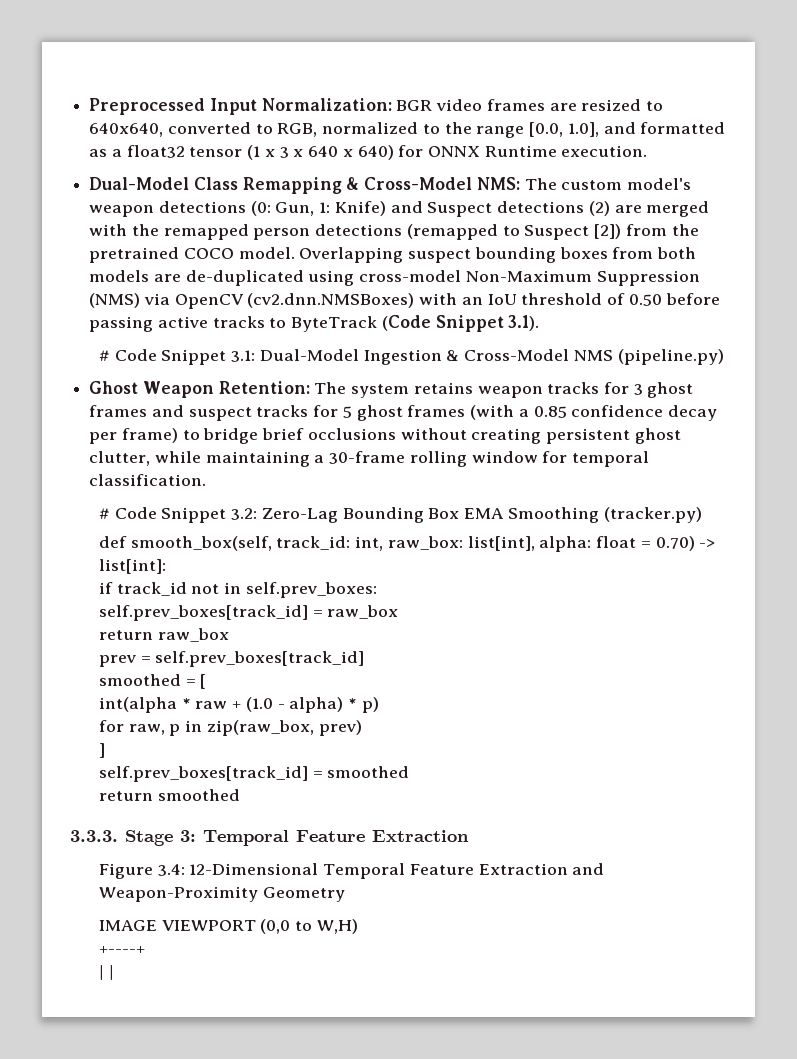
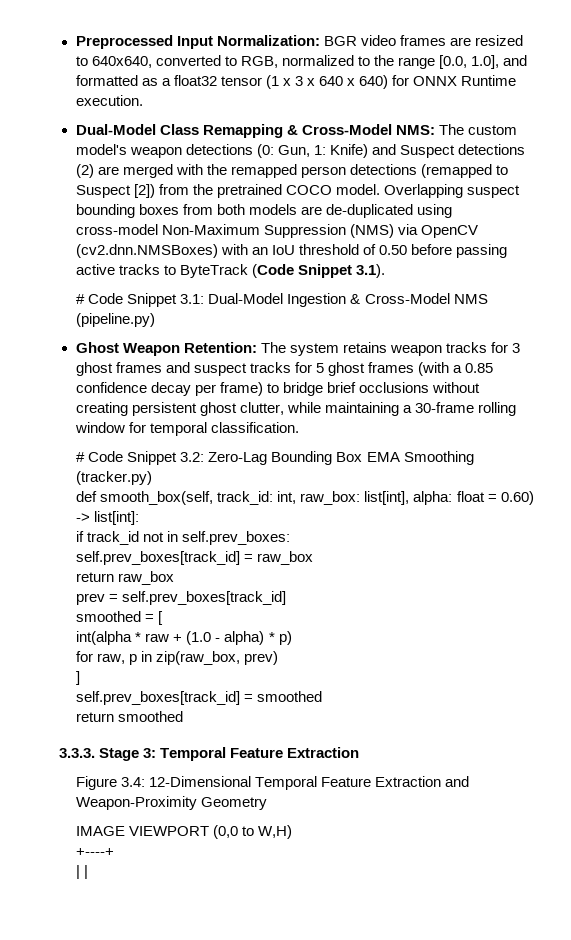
- def smooth_box(self, track_id: int, raw_box: list[int], alpha: float = 0.70) -> list[int]:
+ def smooth_box(self, track_id: int, raw_box: list[int], alpha: float = 0.60) -> list[int]:

